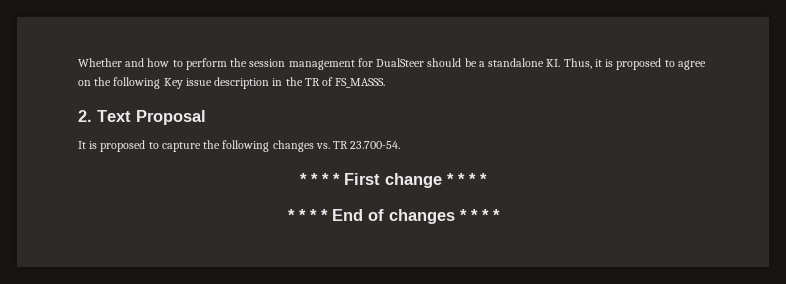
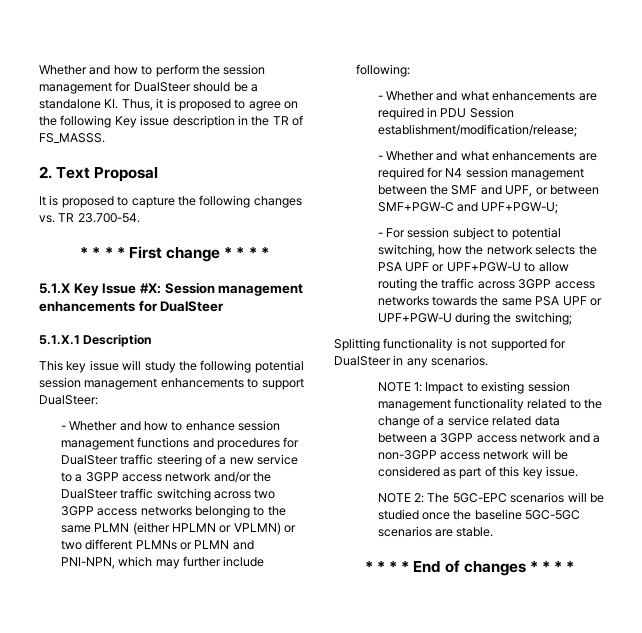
+ 5.1.X Key Issue #X: Session management enhancements for DualSteer
+ 5.1.X.1 Description
+ This key issue will study the following potential session management enhancements to support DualSteer:
+ - Whether and how to enhance session management functions and procedures for DualSteer traffic steering of a new service to a 3GPP access network and/or the DualSteer traffic switching across two 3GPP access networks belonging to the same PLMN (either HPLMN or VPLMN) or two different PLMNs or PLMN and PNI-NPN, which may further include following:
+ - Whether and what enhancements are required in PDU Session establishment/modification/release;
+ - Whether and what enhancements are required for N4 session management between the SMF and UPF, or between SMF+PGW-C and UPF+PGW-U;
+ - For session subject to potential switching, how the network selects the PSA UPF or UPF+PGW-U to allow routing the traffic across 3GPP access networks towards the same PSA UPF or UPF+PGW-U during the switching;
+ Splitting functionality is not supported for DualSteer in any scenarios.
+ NOTE 1: Impact to existing session management functionality related to the change of a service related data between a 3GPP access network and a non-3GPP access network will be considered as part of this key issue.
+ NOTE 2: The 5GC-EPC scenarios will be studied once the baseline 5GC-5GC scenarios are stable.

